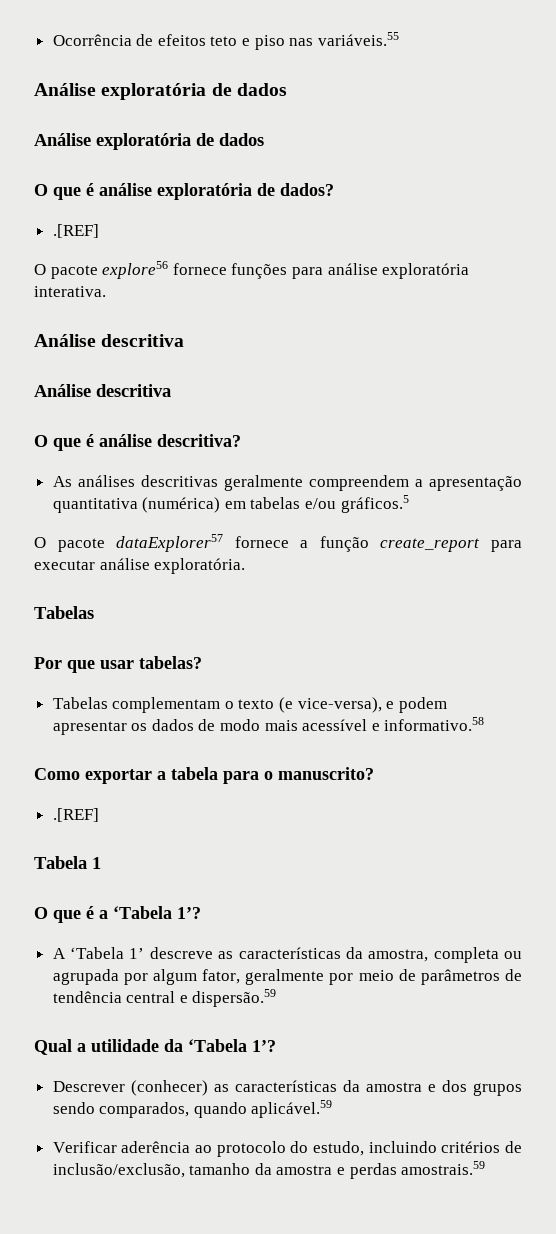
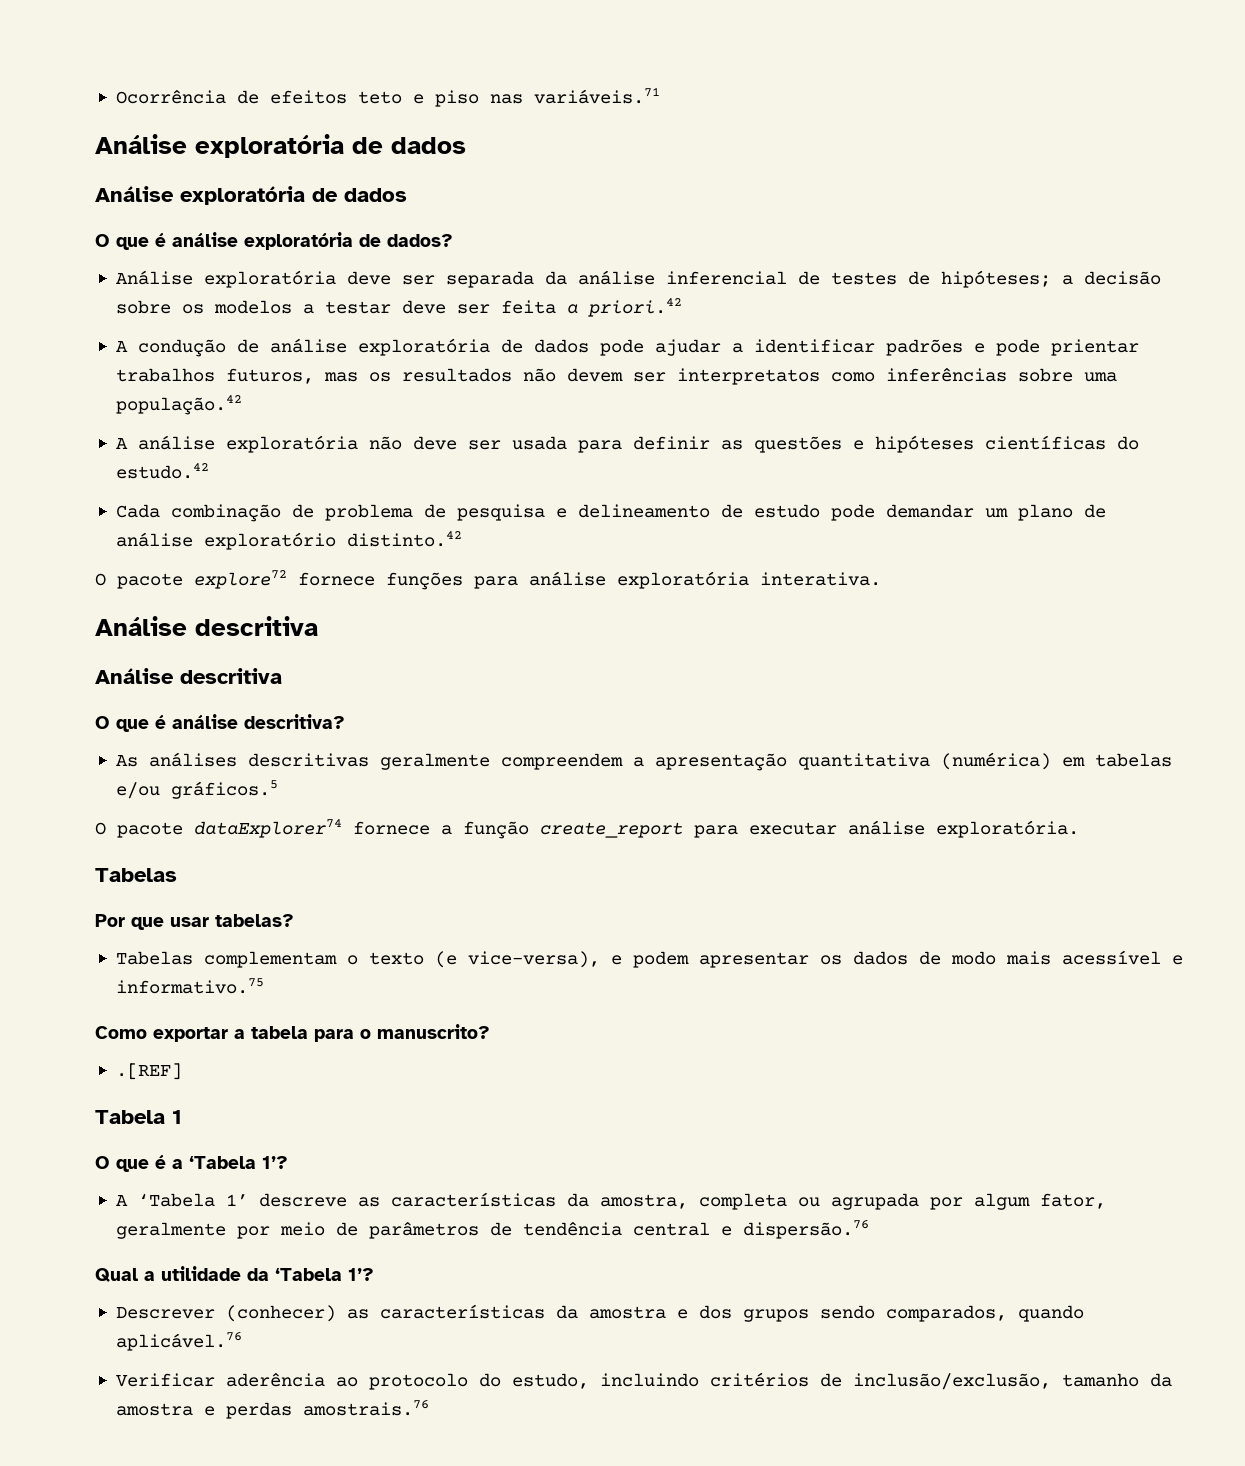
- Ocorrência de efeitos teto e piso nas variáveis.55
+ Ocorrência de efeitos teto e piso nas variáveis.71
  O que é análise exploratória de dados?
- .[REF]
- O pacote explore56 fornece funções para análise exploratória interativa.
+ Análise exploratória deve ser separada da análise inferencial de testes de hipóteses; a decisão sobre os modelos a testar deve ser feita a priori.42
+ A condução de análise exploratória de dados pode ajudar a identificar padrões e pode prientar trabalhos futuros, mas os resultados não devem ser interpretatos como inferências sobre uma população.42
+ A análise exploratória não deve ser usada para definir as questões e hipóteses científicas do estudo.42
+ Cada combinação de problema de pesquisa e delineamento de estudo pode demandar um plano de análise exploratório distinto.42
+ O pacote explore72 fornece funções para análise exploratória interativa.
- O pacote dataExplorer57 fornece a função create_report para executar análise exploratória.
+ O pacote dataExplorer74 fornece a função create_report para executar análise exploratória.
- Tabelas complementam o texto (e vice-versa), e podem apresentar os dados de modo mais acessível e informativo.58
+ Tabelas complementam o texto (e vice-versa), e podem apresentar os dados de modo mais acessível e informativo.75
- A ‘Tabela 1’ descreve as características da amostra, completa ou agrupada por algum fator, geralmente por meio de parâmetros de tendência central e dispersão.59
+ A ‘Tabela 1’ descreve as características da amostra, completa ou agrupada por algum fator, geralmente por meio de parâmetros de tendência central e dispersão.76
- Descrever (conhecer) as características da amostra e dos grupos sendo comparados, quando aplicável.59
+ Descrever (conhecer) as características da amostra e dos grupos sendo comparados, quando aplicável.76
- Verificar aderência ao protocolo do estudo, incluindo critérios de inclusão/exclusão, tamanho da amostra e perdas amostrais.59
+ Verificar aderência ao protocolo do estudo, incluindo critérios de inclusão/exclusão, tamanho da amostra e perdas amostrais.76

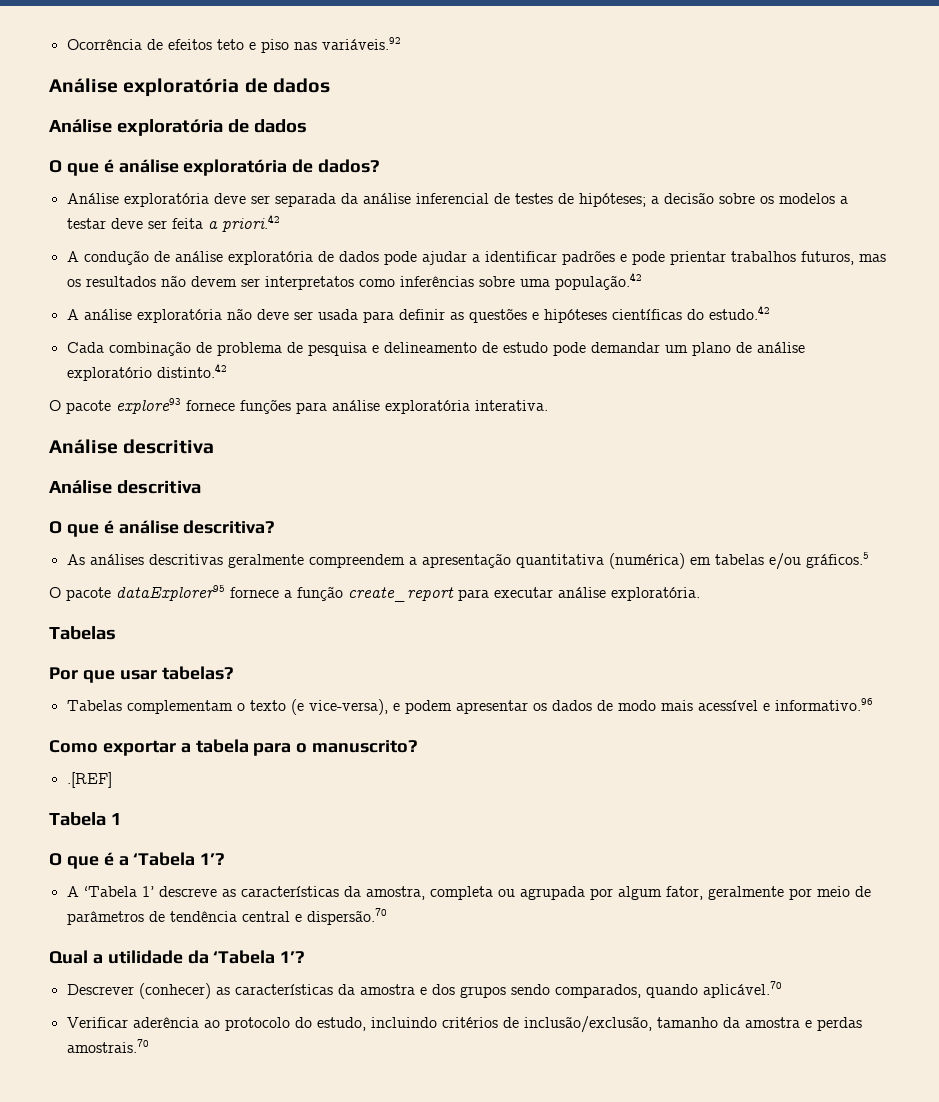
- Ocorrência de efeitos teto e piso nas variáveis.71
+ Ocorrência de efeitos teto e piso nas variáveis.92
- O pacote explore72 fornece funções para análise exploratória interativa.
+ O pacote explore93 fornece funções para análise exploratória interativa.
- O pacote dataExplorer74 fornece a função create_report para executar análise exploratória.
+ O pacote dataExplorer95 fornece a função create_report para executar análise exploratória.
- Tabelas complementam o texto (e vice-versa), e podem apresentar os dados de modo mais acessível e informativo.75
+ Tabelas complementam o texto (e vice-versa), e podem apresentar os dados de modo mais acessível e informativo.96
- A ‘Tabela 1’ descreve as características da amostra, completa ou agrupada por algum fator, geralmente por meio de parâmetros de tendência central e dispersão.76
+ A ‘Tabela 1’ descreve as características da amostra, completa ou agrupada por algum fator, geralmente por meio de parâmetros de tendência central e dispersão.70
- Descrever (conhecer) as características da amostra e dos grupos sendo comparados, quando aplicável.76
+ Descrever (conhecer) as características da amostra e dos grupos sendo comparados, quando aplicável.70
- Verificar aderência ao protocolo do estudo, incluindo critérios de inclusão/exclusão, tamanho da amostra e perdas amostrais.76
+ Verificar aderência ao protocolo do estudo, incluindo critérios de inclusão/exclusão, tamanho da amostra e perdas amostrais.70

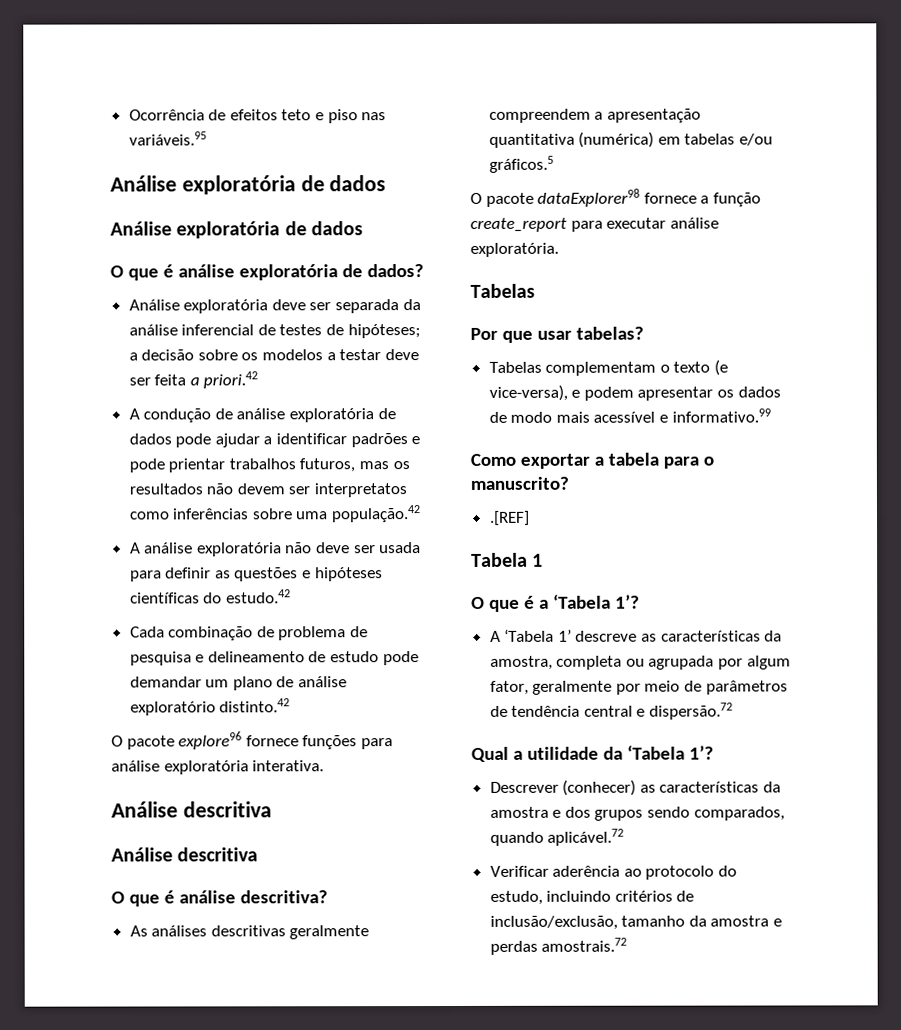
- Ocorrência de efeitos teto e piso nas variáveis.92
+ Ocorrência de efeitos teto e piso nas variáveis.95
- O pacote explore93 fornece funções para análise exploratória interativa.
+ O pacote explore96 fornece funções para análise exploratória interativa.
- O pacote dataExplorer95 fornece a função create_report para executar análise exploratória.
+ O pacote dataExplorer98 fornece a função create_report para executar análise exploratória.
- Tabelas complementam o texto (e vice-versa), e podem apresentar os dados de modo mais acessível e informativo.96
+ Tabelas complementam o texto (e vice-versa), e podem apresentar os dados de modo mais acessível e informativo.99
- A ‘Tabela 1’ descreve as características da amostra, completa ou agrupada por algum fator, geralmente por meio de parâmetros de tendência central e dispersão.70
+ A ‘Tabela 1’ descreve as características da amostra, completa ou agrupada por algum fator, geralmente por meio de parâmetros de tendência central e dispersão.72
- Descrever (conhecer) as características da amostra e dos grupos sendo comparados, quando aplicável.70
+ Descrever (conhecer) as características da amostra e dos grupos sendo comparados, quando aplicável.72
- Verificar aderência ao protocolo do estudo, incluindo critérios de inclusão/exclusão, tamanho da amostra e perdas amostrais.70
+ Verificar aderência ao protocolo do estudo, incluindo critérios de inclusão/exclusão, tamanho da amostra e perdas amostrais.72

